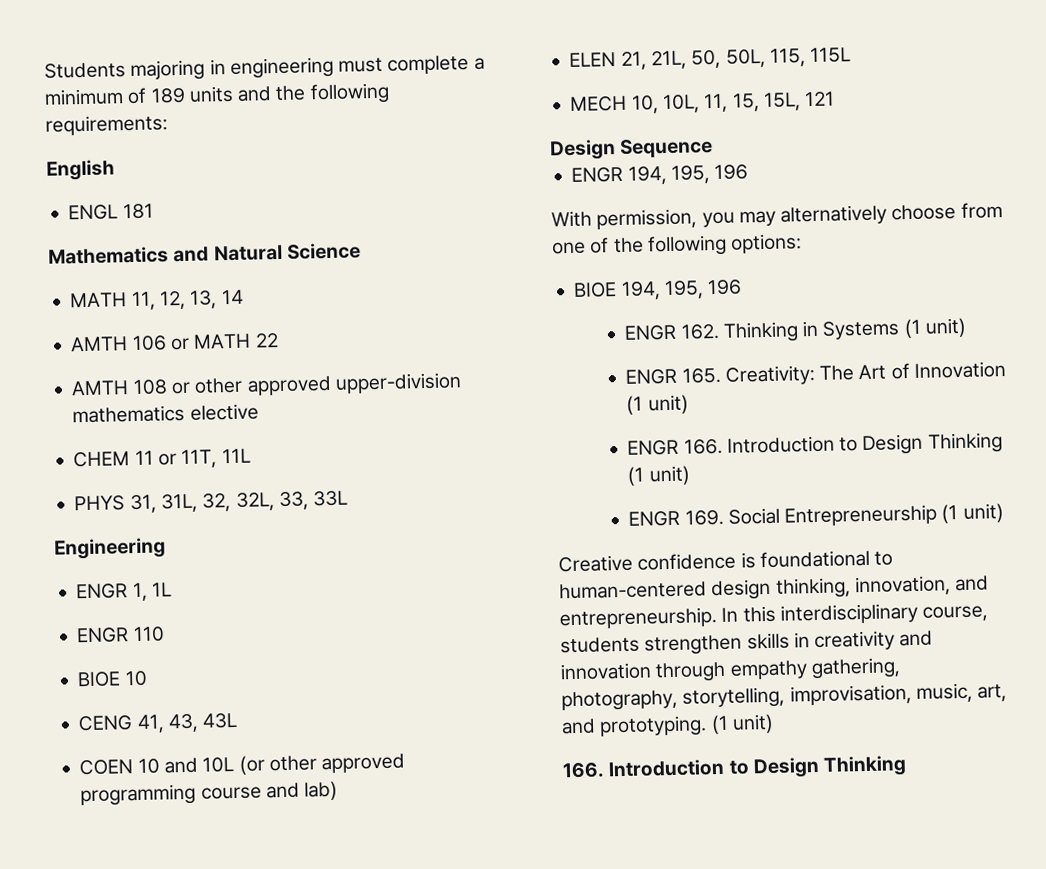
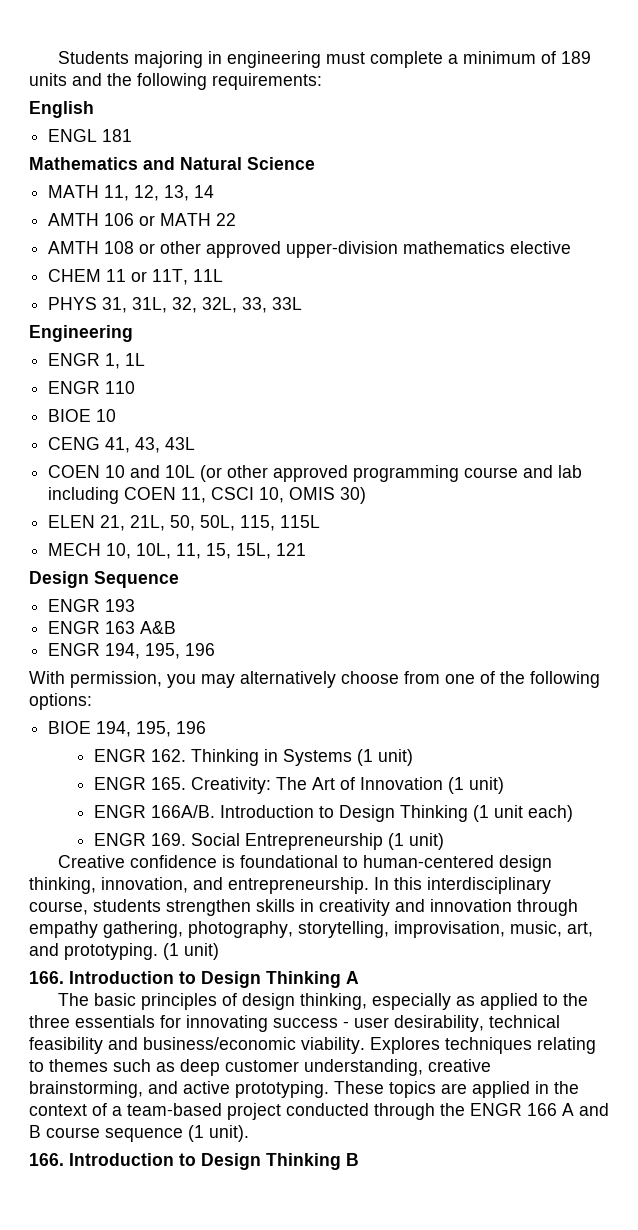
- COEN 10 and 10L (or other approved programming course and lab)
+ COEN 10 and 10L (or other approved programming course and lab including COEN 11, CSCI 10, OMIS 30)
+ ENGR 193
+ ENGR 163 A&B
- ENGR 166. Introduction to Design Thinking (1 unit)
+ ENGR 166A/B. Introduction to Design Thinking (1 unit each)
  In this interdisciplinary course, students strengthen skills in creativity and innovation through empathy gathering, photography, storytelling, improvisation, music, art, and prototyping. (1 unit)
- 166. Introduction to Design Thinking
+ 166. Introduction to Design Thinking A
+ The basic principles of design thinking, especially as applied to the three essentials for innovating success - user desirability, technical feasibility and business/economic viability. Explores techniques relating to themes such as deep customer understanding, creative brainstorming, and active prototyping. These topics are applied in the context of a team-based project conducted through the ENGR 166 A and B course sequence (1 unit).
+ 166. Introduction to Design Thinking B

